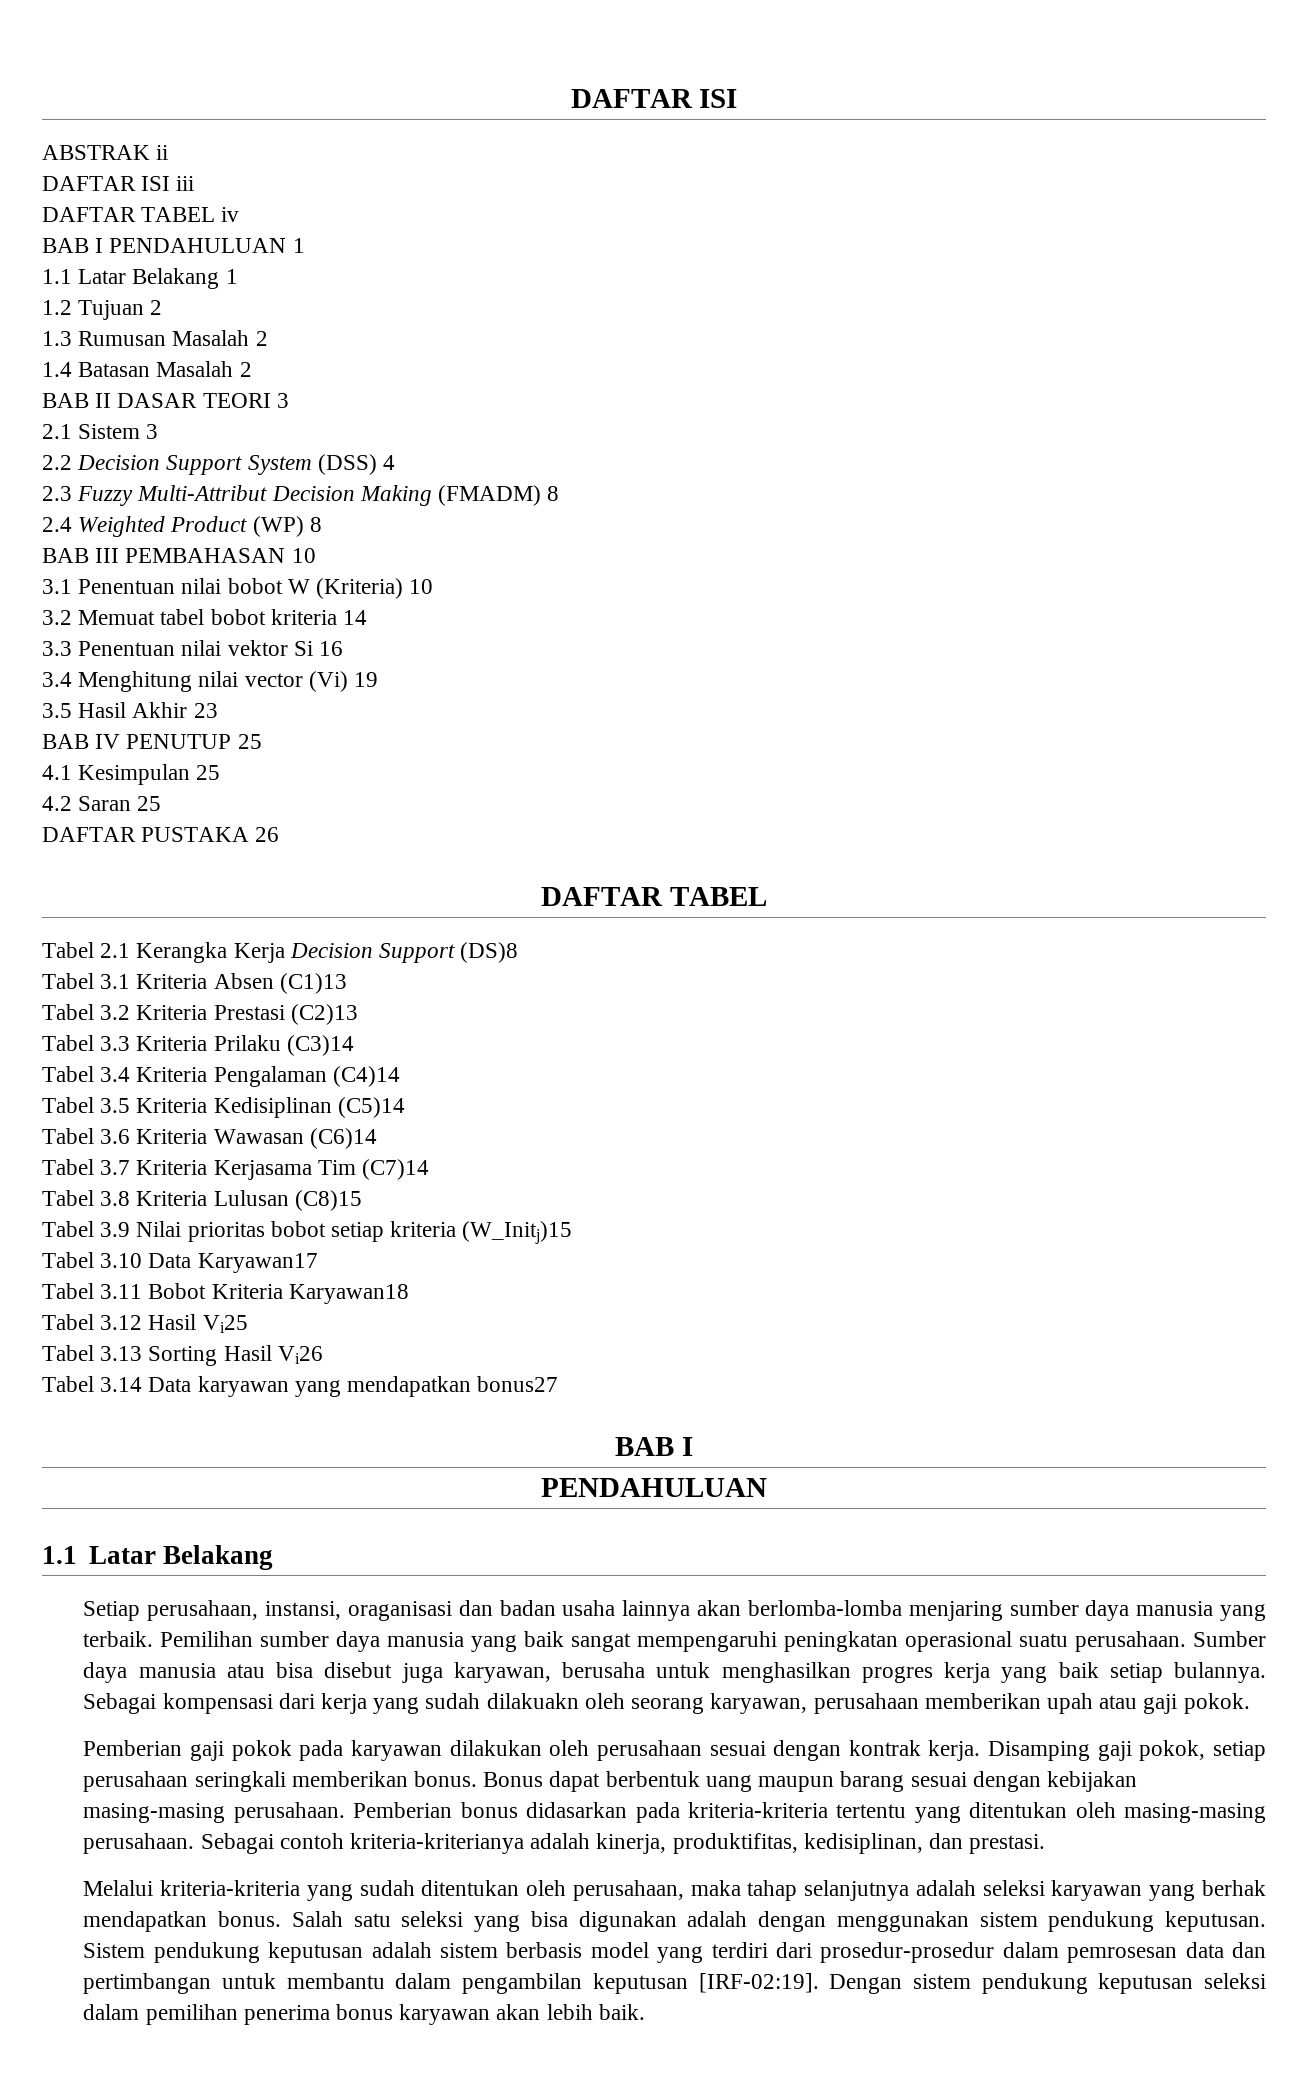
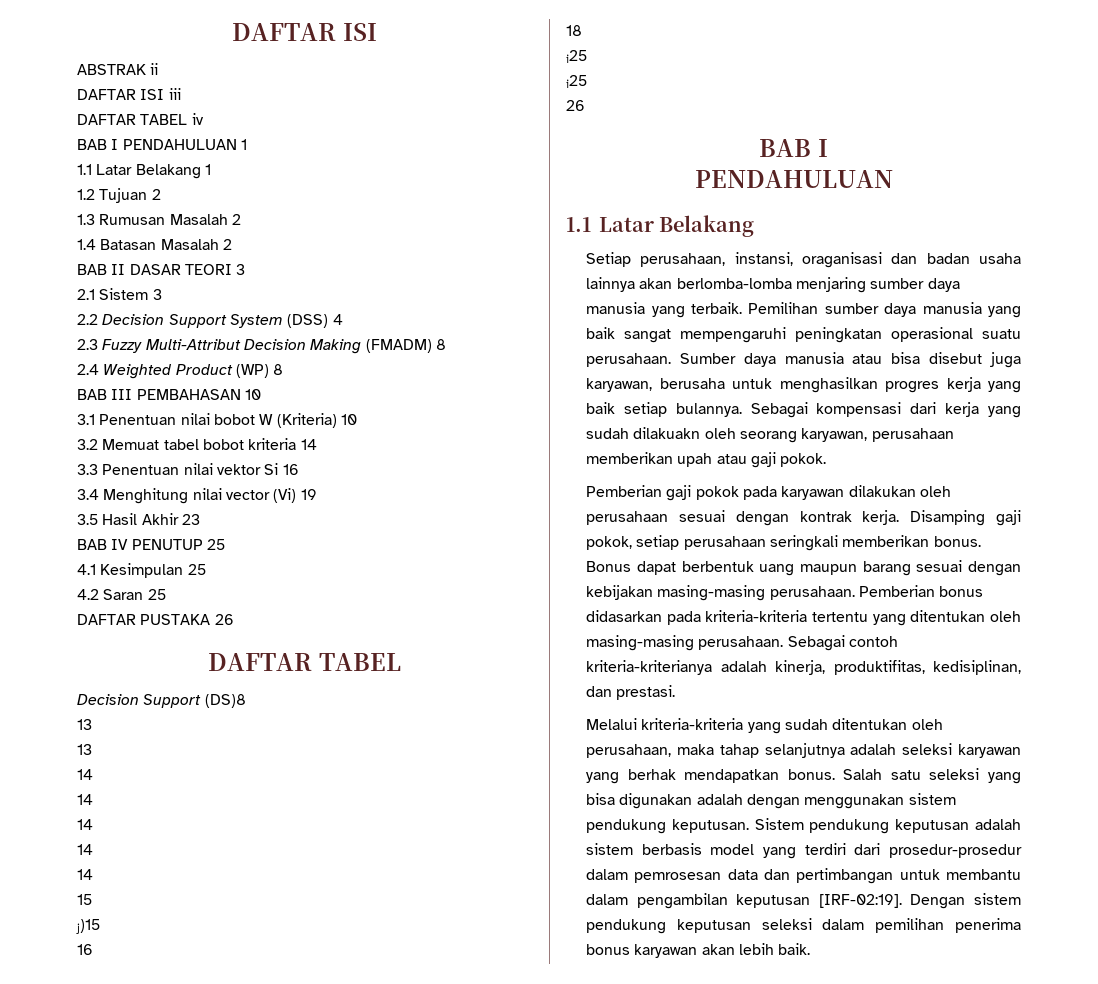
- Tabel 2.1 Kerangka Kerja Decision Support (DS)8
- Tabel 3.1 Kriteria Absen (C1)13
- Tabel 3.2 Kriteria Prestasi (C2)13
- Tabel 3.3 Kriteria Prilaku (C3)14
- Tabel 3.4 Kriteria Pengalaman (C4)14
- Tabel 3.5 Kriteria Kedisiplinan (C5)14
- Tabel 3.6 Kriteria Wawasan (C6)14
- Tabel 3.7 Kriteria Kerjasama Tim (C7)14
- Tabel 3.8 Kriteria Lulusan (C8)15
- Tabel 3.9 Nilai prioritas bobot setiap kriteria (W_Initj)15
- Tabel 3.10 Data Karyawan17
- Tabel 3.11 Bobot Kriteria Karyawan18
- Tabel 3.12 Hasil Vi25
- Tabel 3.13 Sorting Hasil Vi26
- Tabel 3.14 Data karyawan yang mendapatkan bonus27
+ Decision Support (DS)8
+ 13
+ 13
+ 14
+ 14
+ 14
+ 14
+ 14
+ 15
+ j)15
+ 16
+ 18
+ i25
+ i25
+ 26

